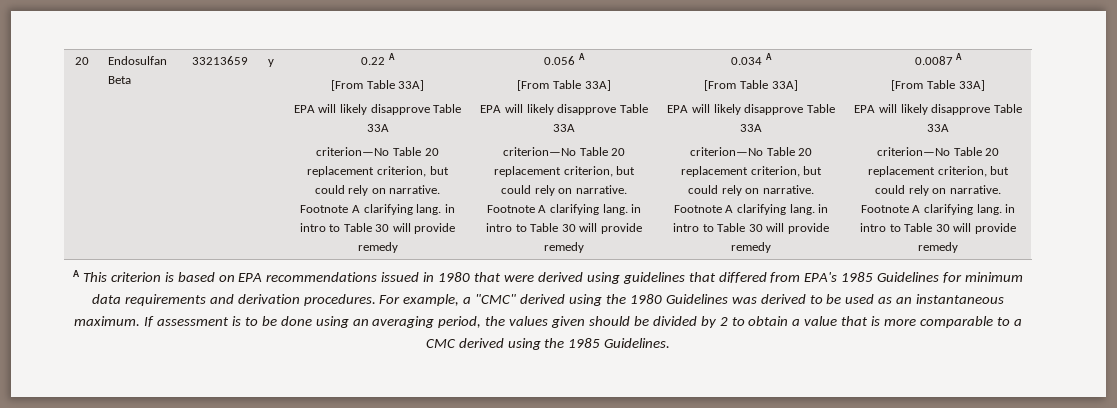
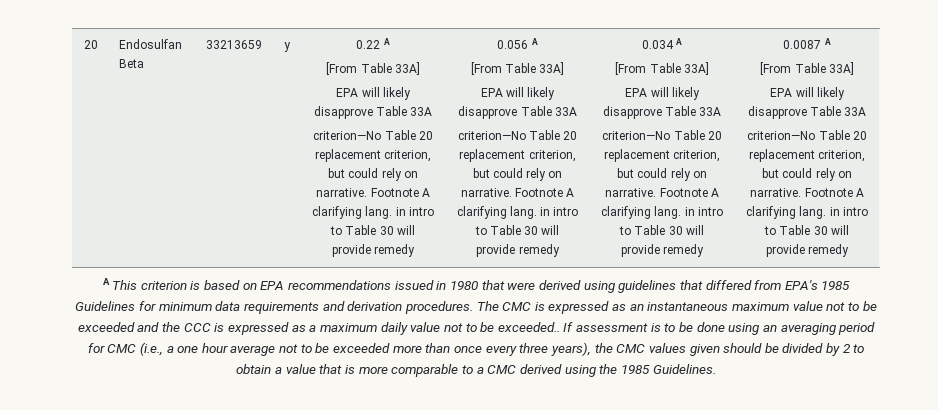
- For example, a "CMC" derived using the 1980 Guidelines was derived to be used as an instantaneous maximum.
+ The CMC is expressed as an instantaneous maximum value not to be exceeded and the CCC is expressed as a maximum daily value not to be exceeded..
- If assessment is to be done using an averaging period, the values given should be divided by 2 to obtain a value that is more comparable to a CMC derived using the 1985 Guidelines.
+ If assessment is to be done using an averaging period for CMC (i.e., a one hour average not to be exceeded more than once every three years), the CMC values given should be divided by 2 to obtain a value that is more comparable to a CMC derived using the 1985 Guidelines.

